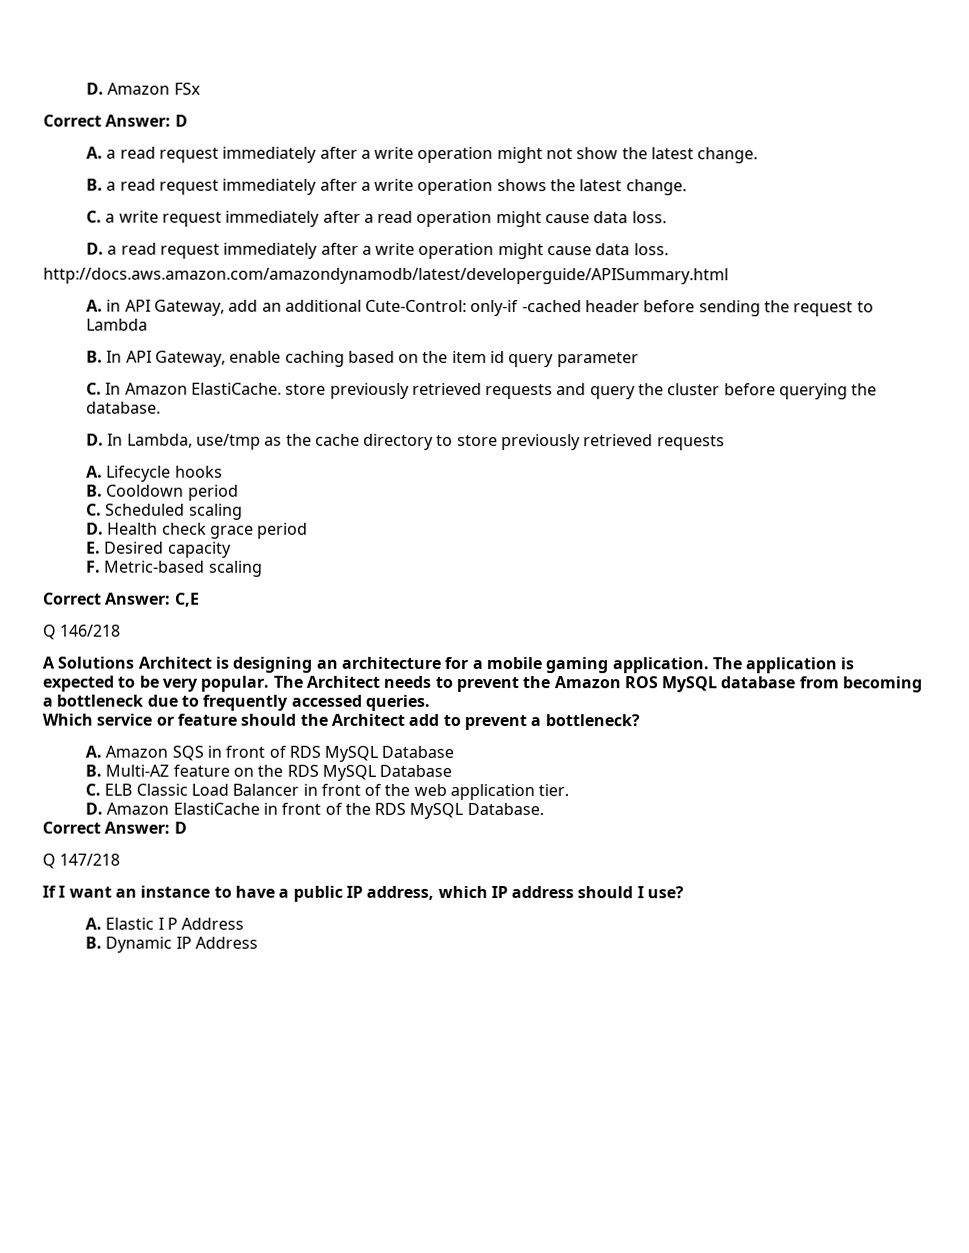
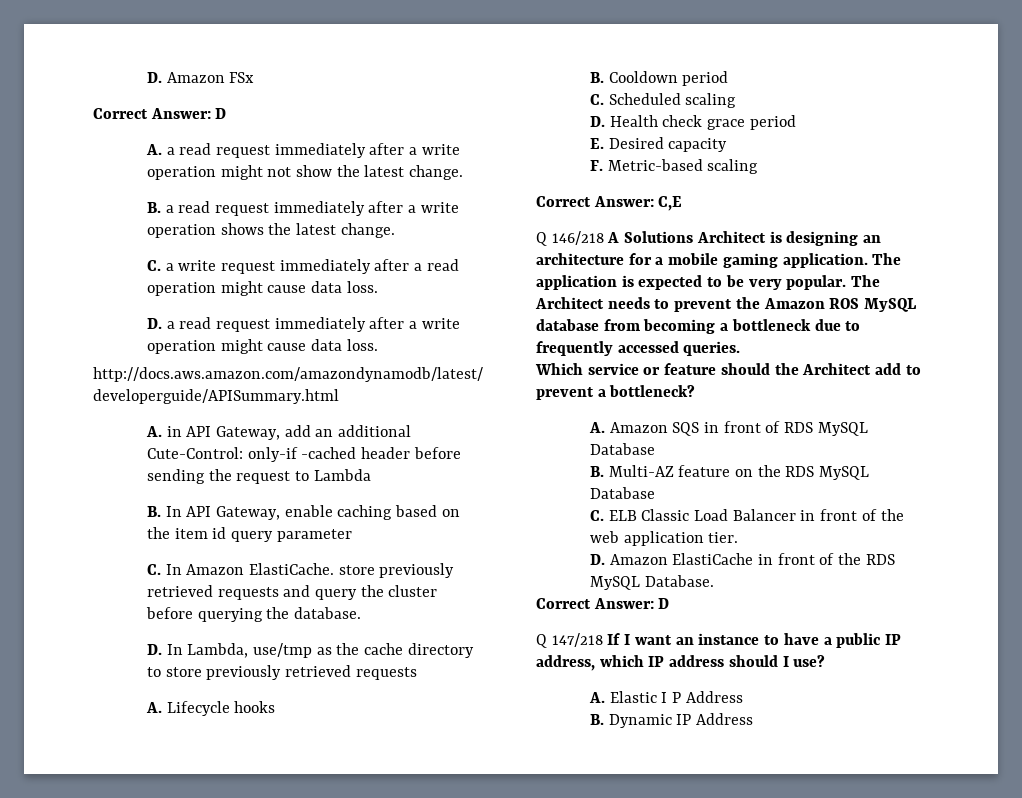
- Q 146/218
- A Solutions Architect is designing an architecture for a mobile gaming application.
+ Q 146/218 A Solutions Architect is designing an architecture for a mobile gaming application.
- Q 147/218
- If I want an instance to have a public IP address, which IP address should I use?
+ Q 147/218 If I want an instance to have a public IP address, which IP address should I use?

